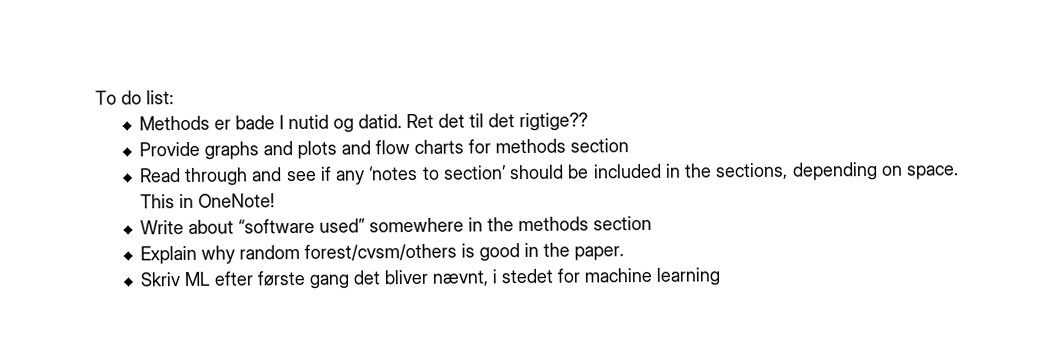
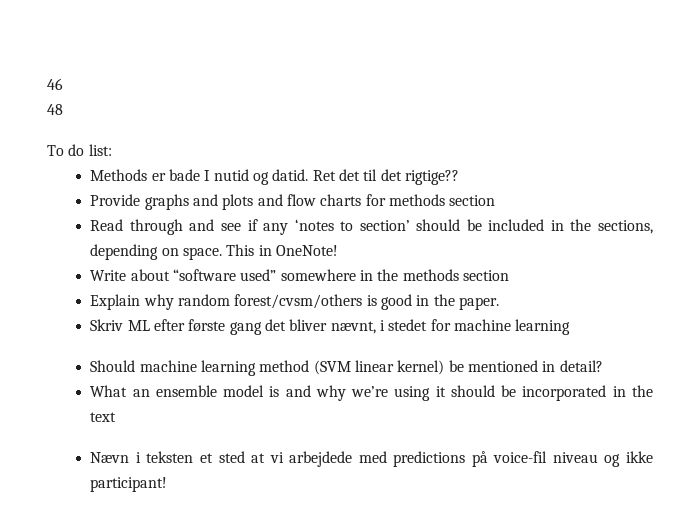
+ 46
+ 48
+ Should machine learning method (SVM linear kernel) be mentioned in detail?
+ What an ensemble model is and why we’re using it should be incorporated in the text
+ Nævn i teksten et sted at vi arbejdede med predictions på voice-fil niveau og ikke participant!

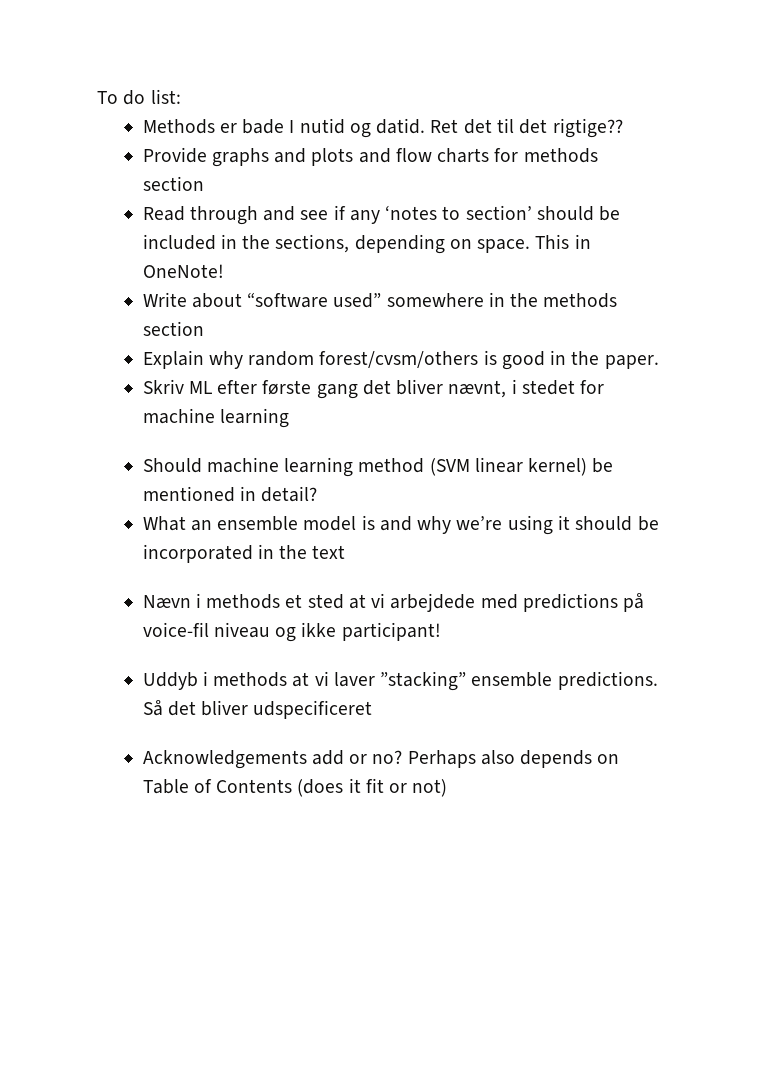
- 46
- 48
- Nævn i teksten et sted at vi arbejdede med predictions på voice-fil niveau og ikke participant!
+ Nævn i methods et sted at vi arbejdede med predictions på voice-fil niveau og ikke participant!
+ Uddyb i methods at vi laver ”stacking” ensemble predictions. Så det bliver udspecificeret
+ Acknowledgements add or no? Perhaps also depends on Table of Contents (does it fit or not)

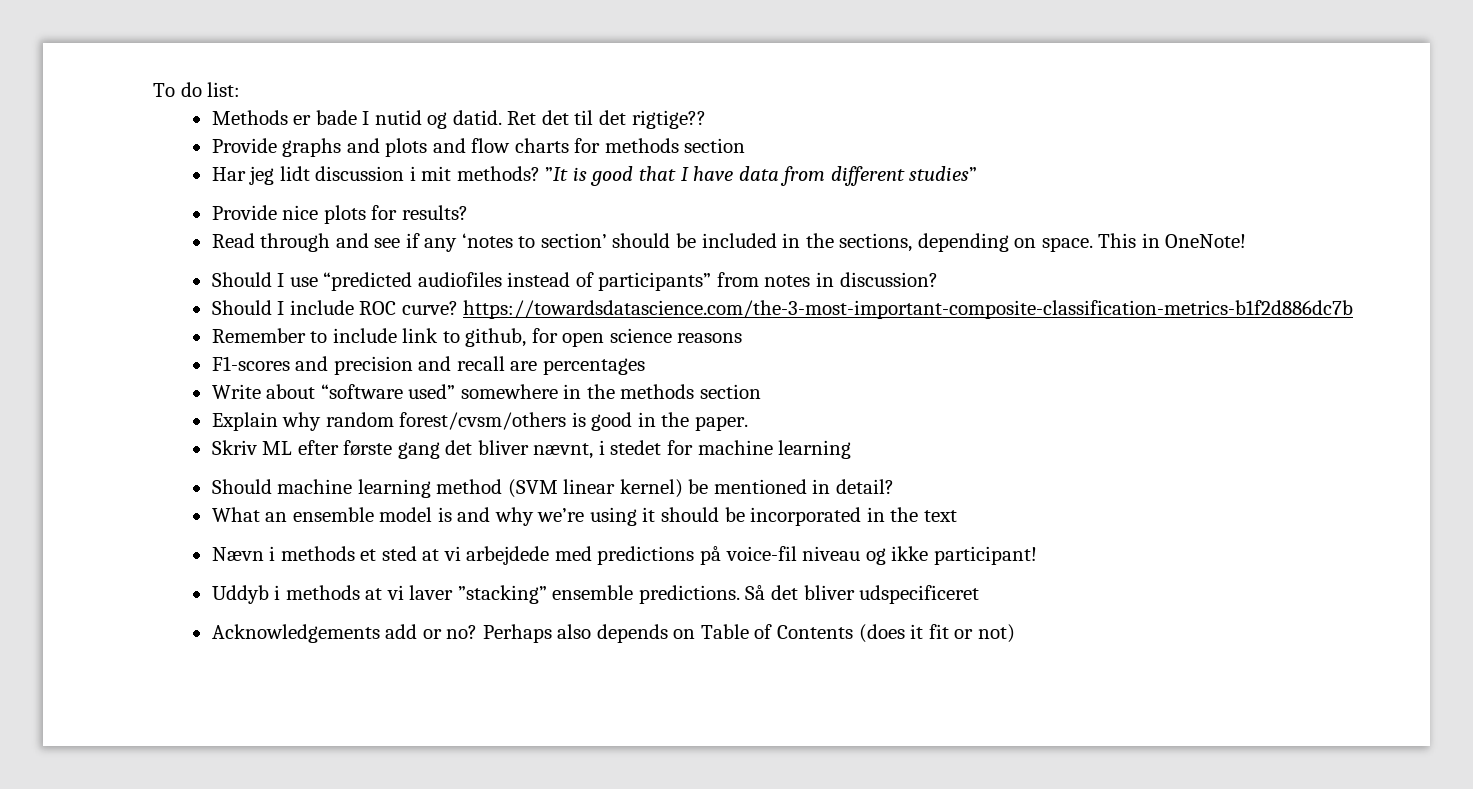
+ Har jeg lidt discussion i mit methods? ”It is good that I have data from different studies”
+ Provide nice plots for results?
+ Should I use “predicted audiofiles instead of participants” from notes in discussion?
+ Should I include ROC curve? https://towardsdatascience.com/the-3-most-important-composite-classification-metrics-b1f2d886dc7b
+ Remember to include link to github, for open science reasons
+ F1-scores and precision and recall are percentages

